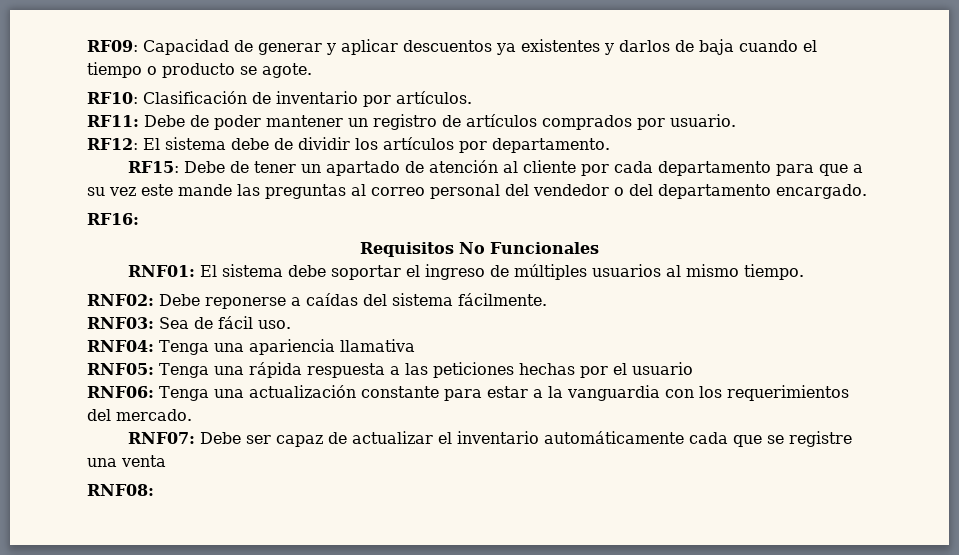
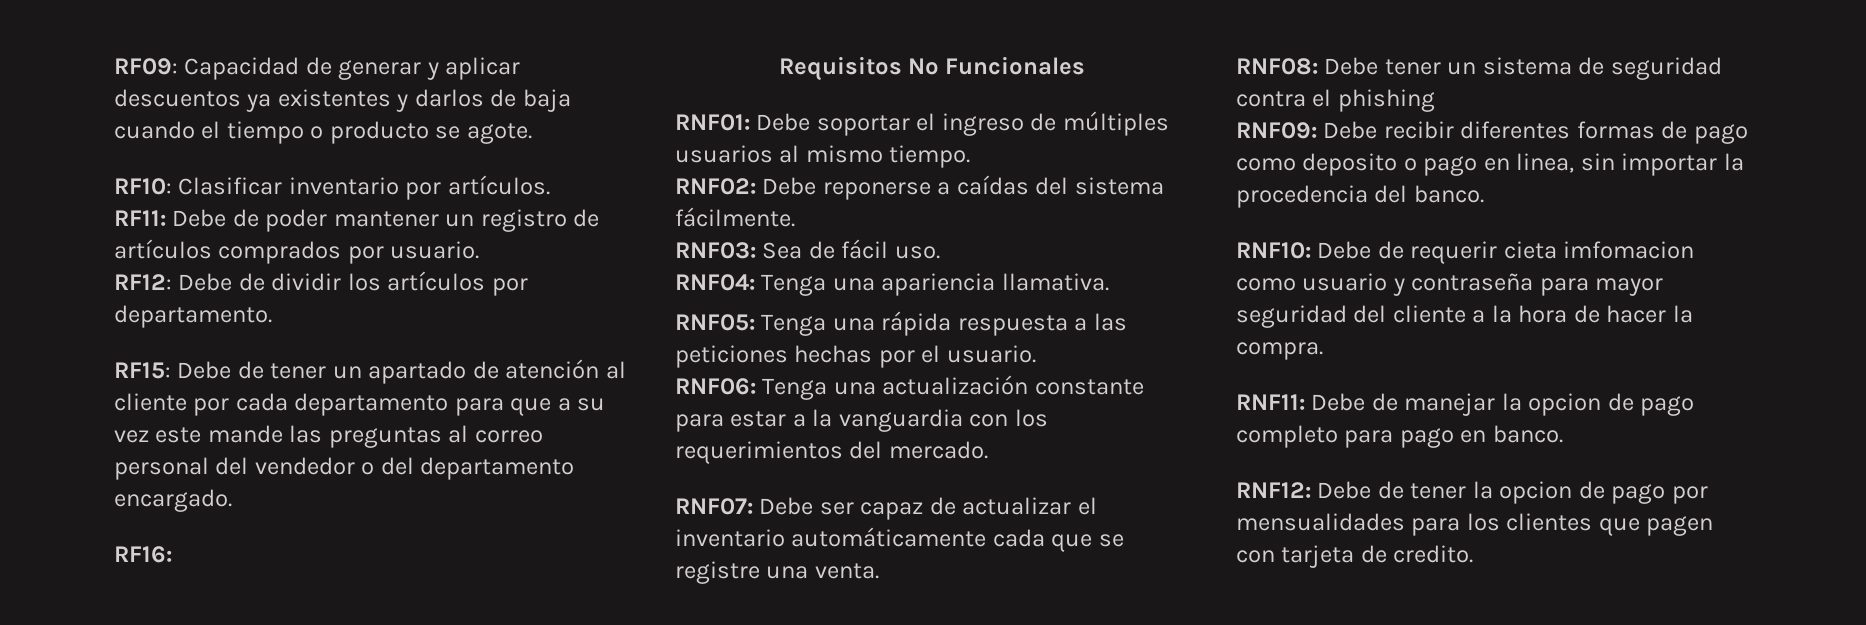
- RF10: Clasificación de inventario por artículos.
+ RF10: Clasificar inventario por artículos.
- RF12: El sistema debe de dividir los artículos por departamento.
+ RF12: Debe de dividir los artículos por departamento.
- RNF01: El sistema debe soportar el ingreso de múltiples usuarios al mismo tiempo.
+ RNF01: Debe soportar el ingreso de múltiples usuarios al mismo tiempo.
- RNF04: Tenga una apariencia llamativa
+ RNF04: Tenga una apariencia llamativa.
- RNF05: Tenga una rápida respuesta a las peticiones hechas por el usuario
+ RNF05: Tenga una rápida respuesta a las peticiones hechas por el usuario.
- RNF07: Debe ser capaz de actualizar el inventario automáticamente cada que se registre una venta
+ RNF07: Debe ser capaz de actualizar el inventario automáticamente cada que se registre una venta.
- RNF08:
+ RNF08: Debe tener un sistema de seguridad contra el phishing
+ RNF09: Debe recibir diferentes formas de pago como deposito o pago en linea, sin importar la procedencia del banco.
+ RNF10: Debe de requerir cieta imfomacion como usuario y contraseña para mayor seguridad del cliente a la hora de hacer la compra.
+ RNF11: Debe de manejar la opcion de pago completo para pago en banco.
+ RNF12: Debe de tener la opcion de pago por mensualidades para los clientes que pagen con tarjeta de credito.

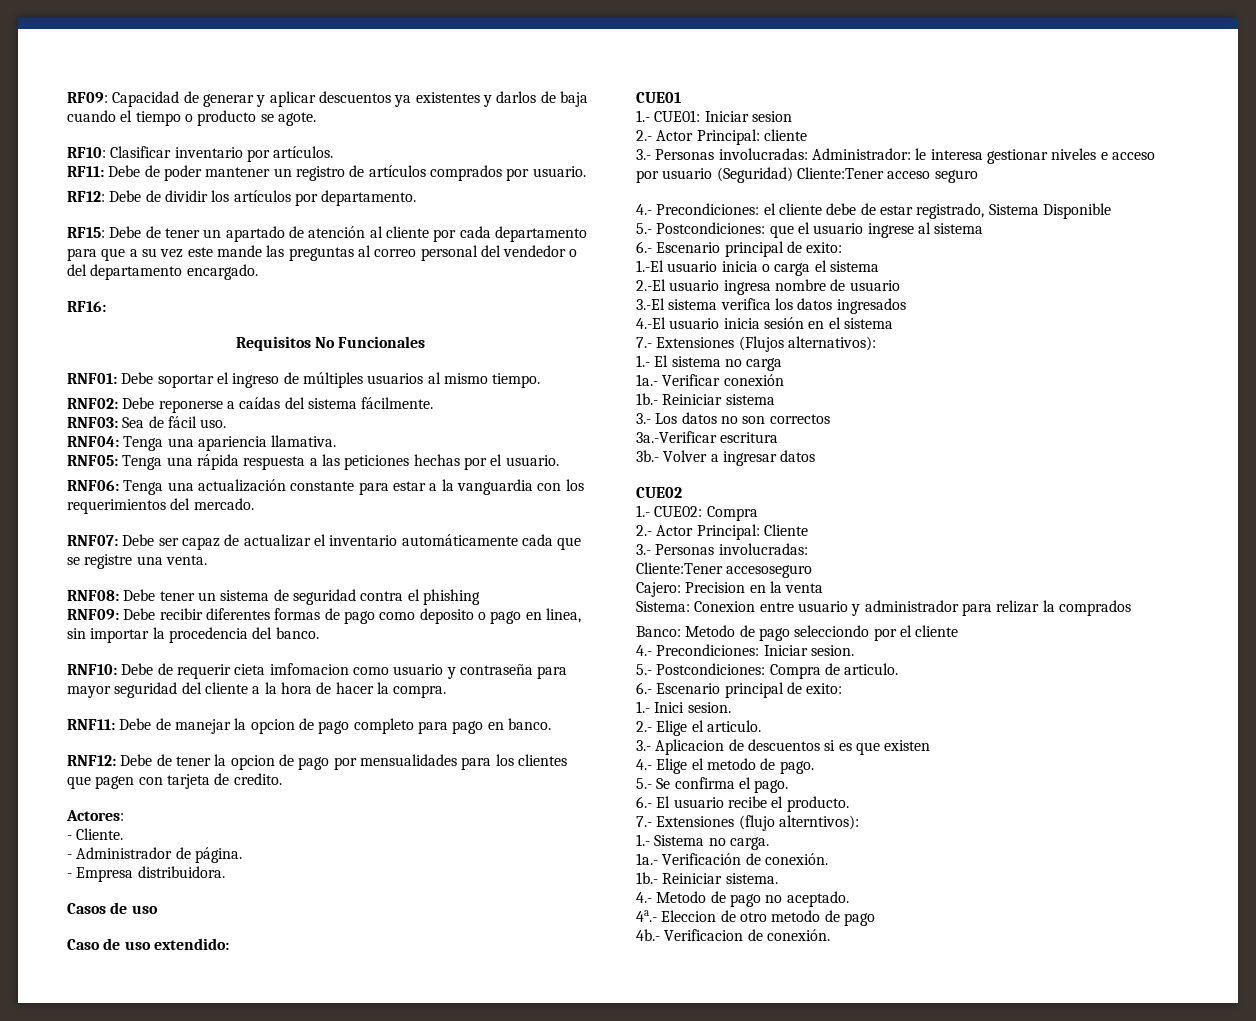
+ Actores:
+ - Cliente.
+ - Administrador de página.
+ - Empresa distribuidora.
+ Casos de uso
+ Caso de uso extendido:
+ CUE01
+ 1.- CUE01: Iniciar sesion
+ 2.- Actor Principal: cliente
+ 3.- Personas involucradas: Administrador: le interesa gestionar niveles e acceso por usuario (Seguridad) Cliente:Tener acceso seguro
+ 4.- Precondiciones: el cliente debe de estar registrado, Sistema Disponible
+ 5.- Postcondiciones: que el usuario ingrese al sistema
+ 6.- Escenario principal de exito:
+ 1.-El usuario inicia o carga el sistema
+ 2.-El usuario ingresa nombre de usuario
+ 3.-El sistema verifica los datos ingresados
+ 4.-El usuario inicia sesión en el sistema
+ 7.- Extensiones (Flujos alternativos):
+ 1.- El sistema no carga
+ 1a.- Verificar conexión
+ 1b.- Reiniciar sistema
+ 3.- Los datos no son correctos
+ 3a.-Verificar escritura
+ 3b.- Volver a ingresar datos
+ CUE02
+ 1.- CUE02: Compra
+ 2.- Actor Principal: Cliente
+ 3.- Personas involucradas:
+ Cliente:Tener accesoseguro
+ Cajero: Precision en la venta
+ Sistema: Conexion entre usuario y administrador para relizar la comprados
+ Banco: Metodo de pago selecciondo por el cliente
+ 4.- Precondiciones: Iniciar sesion.
+ 5.- Postcondiciones: Compra de articulo.
+ 6.- Escenario principal de exito:
+ 1.- Inici sesion.
+ 2.- Elige el articulo.
+ 3.- Aplicacion de descuentos si es que existen
+ 4.- Elige el metodo de pago.
+ 5.- Se confirma el pago.
+ 6.- El usuario recibe el producto.
+ 7.- Extensiones (flujo alterntivos):
+ 1.- Sistema no carga.
+ 1a.- Verificación de conexión.
+ 1b.- Reiniciar sistema.
+ 4.- Metodo de pago no aceptado.
+ 4a.- Eleccion de otro metodo de pago
+ 4b.- Verificacion de conexión.

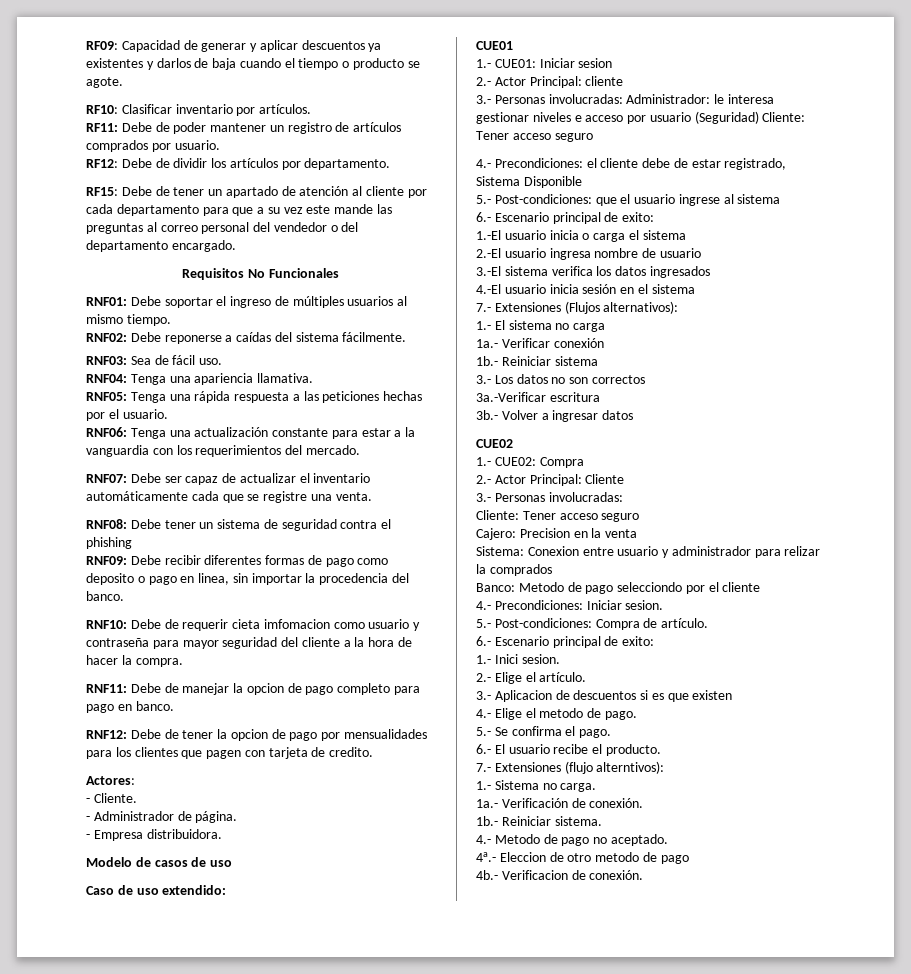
- RF16:
- Casos de uso
+ Modelo de casos de uso
- 3.- Personas involucradas: Administrador: le interesa gestionar niveles e acceso por usuario (Seguridad) Cliente:Tener acceso seguro
+ 3.- Personas involucradas: Administrador: le interesa gestionar niveles e acceso por usuario (Seguridad) Cliente: Tener acceso seguro
- 5.- Postcondiciones: que el usuario ingrese al sistema
+ 5.- Post-condiciones: que el usuario ingrese al sistema
  2.- Actor Principal: Cliente
  3.- Personas involucradas:
- Cliente:Tener accesoseguro
+ Cliente: Tener acceso seguro
- 5.- Postcondiciones: Compra de articulo.
+ 5.- Post-condiciones: Compra de artículo.
- 2.- Elige el articulo.
+ 2.- Elige el artículo.

